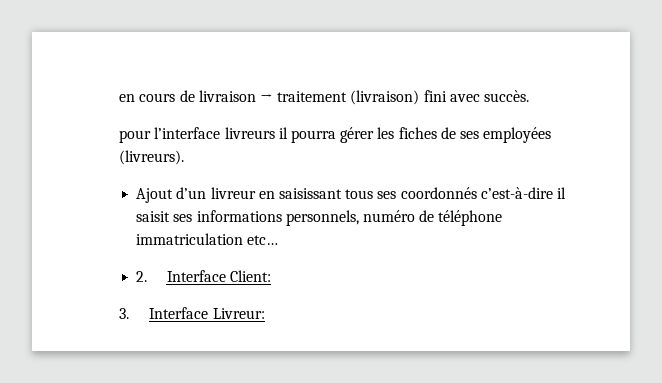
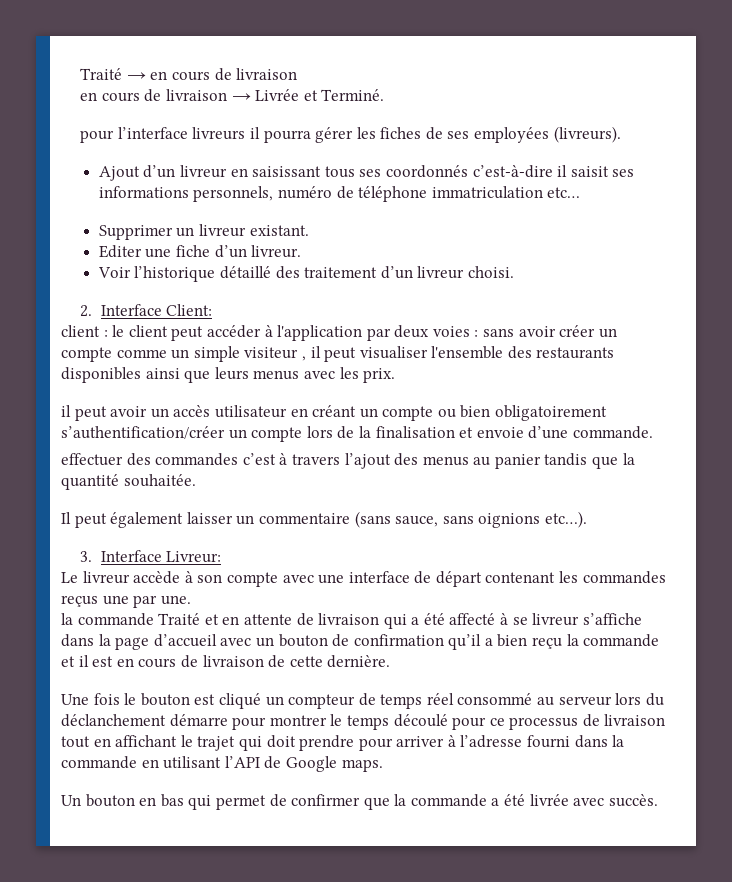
+ Traité → en cours de livraison
- en cours de livraison → traitement (livraison) fini avec succès.
+ en cours de livraison → Livrée et Terminé.
+ Supprimer un livreur existant.
+ Editer une fiche d’un livreur.
+ Voir l’historique détaillé des traitement d’un livreur choisi.
  2. Interface Client:
+ client : le client peut accéder à l'application par deux voies : sans avoir créer un compte comme un simple visiteur , il peut visualiser l'ensemble des restaurants disponibles ainsi que leurs menus avec les prix.
+ il peut avoir un accès utilisateur en créant un compte ou bien obligatoirement s’authentification/créer un compte lors de la finalisation et envoie d’une commande.
+ effectuer des commandes c’est à travers l’ajout des menus au panier tandis que la quantité souhaitée.
+ Il peut également laisser un commentaire (sans sauce, sans oignions etc…).
  3. Interface Livreur:
+ Le livreur accède à son compte avec une interface de départ contenant les commandes reçus une par une.
+ la commande Traité et en attente de livraison qui a été affecté à se livreur s’affiche dans la page d’accueil avec un bouton de confirmation qu’il a bien reçu la commande et il est en cours de livraison de cette dernière.
+ Une fois le bouton est cliqué un compteur de temps réel consommé au serveur lors du déclanchement démarre pour montrer le temps découlé pour ce processus de livraison tout en affichant le trajet qui doit prendre pour arriver à l’adresse fourni dans la commande en utilisant l’API de Google maps.
+ Un bouton en bas qui permet de confirmer que la commande a été livrée avec succès.

